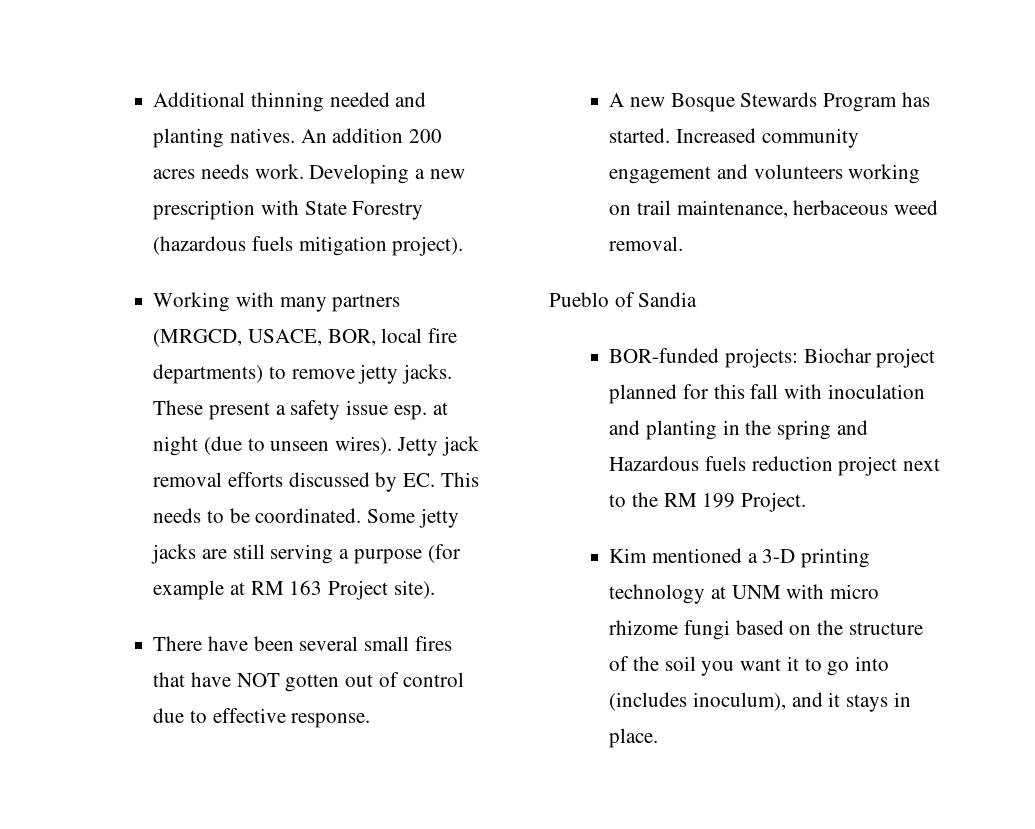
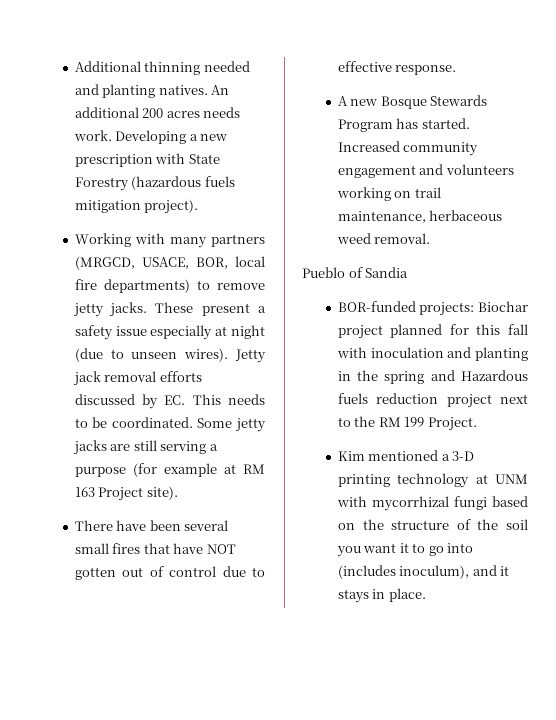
- An addition 200 acres needs work.
+ An additional 200 acres needs work.
- These present a safety issue esp. at night (due to unseen wires).
+ These present a safety issue especially at night (due to unseen wires).
- Kim mentioned a 3-D printing technology at UNM with micro rhizome fungi based on the structure of the soil you want it to go into (includes inoculum), and it stays in place.
+ Kim mentioned a 3-D printing technology at UNM with mycorrhizal fungi based on the structure of the soil you want it to go into (includes inoculum), and it stays in place.

